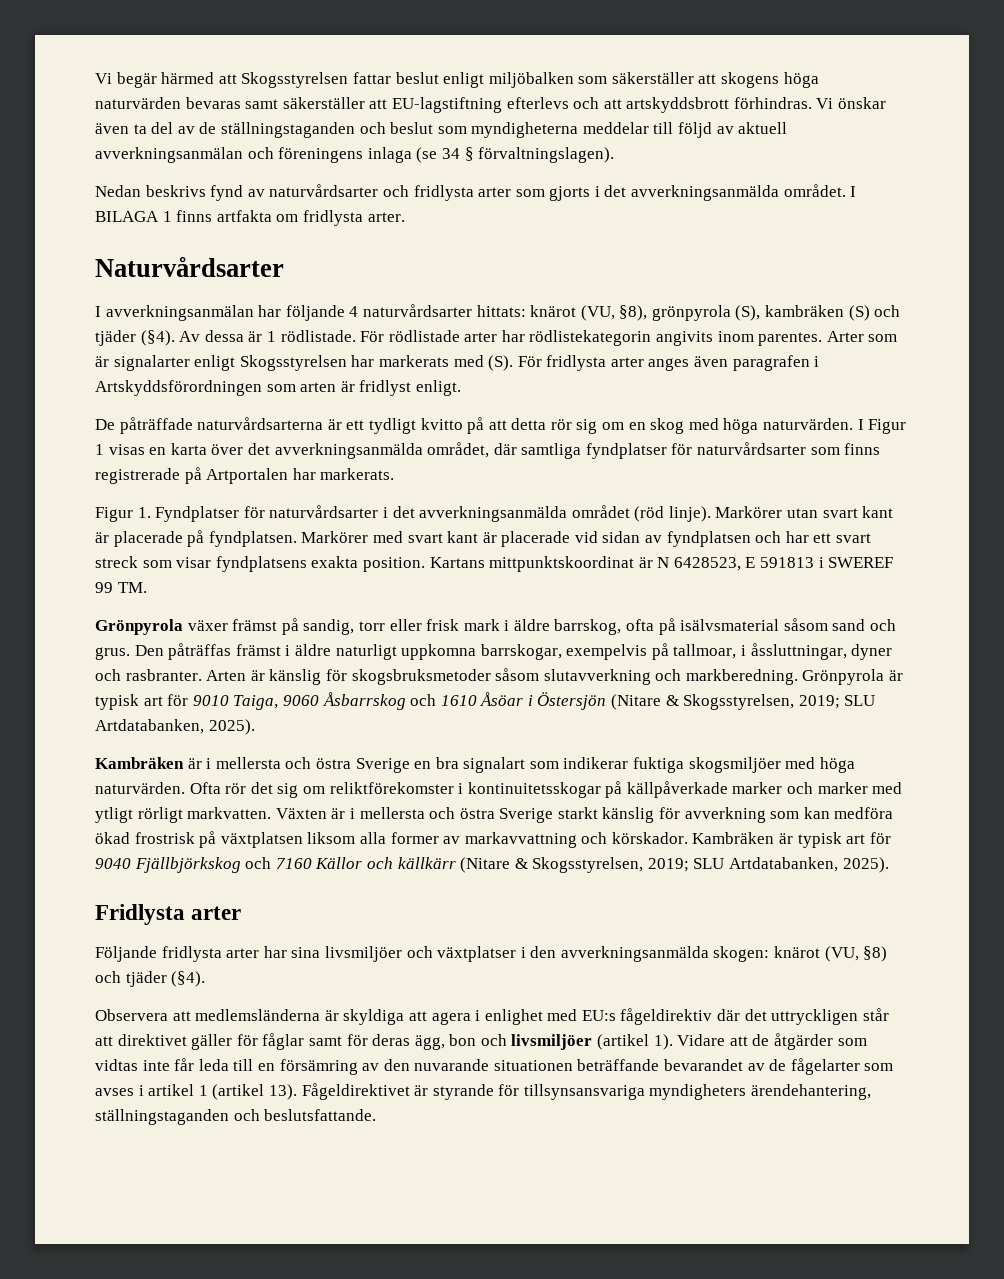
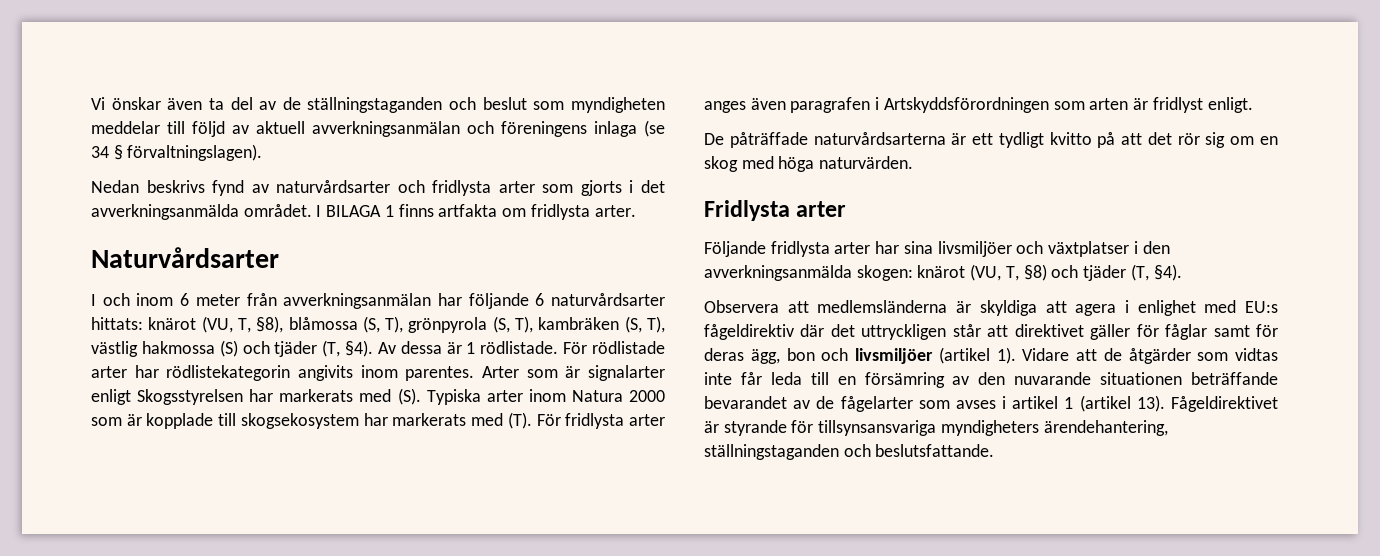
- Vi begär härmed att Skogsstyrelsen fattar beslut enligt miljöbalken som säkerställer att skogens höga naturvärden bevaras samt säkerställer att EU-lagstiftning efterlevs och att artskyddsbrott förhindras. Vi önskar även ta del av de ställningstaganden och beslut som myndigheterna meddelar till följd av aktuell avverkningsanmälan och föreningens inlaga (se 34 § förvaltningslagen).
+ Vi önskar även ta del av de ställningstaganden och beslut som myndigheten meddelar till följd av aktuell avverkningsanmälan och föreningens inlaga (se 34 § förvaltningslagen).
- I avverkningsanmälan har följande 4 naturvårdsarter hittats: knärot (VU, §8), grönpyrola (S), kambräken (S) och tjäder (§4).
+ I och inom 6 meter från avverkningsanmälan har följande 6 naturvårdsarter hittats: knärot (VU, T, §8), blåmossa (S, T), grönpyrola (S, T), kambräken (S, T), västlig hakmossa (S) och tjäder (T, §4).
- Arter som är signalarter enligt Skogsstyrelsen har markerats med (S). För fridlysta arter anges även paragrafen i Artskyddsförordningen som arten är fridlyst enligt.
+ Arter som är signalarter enligt Skogsstyrelsen har markerats med (S). Typiska arter inom Natura 2000 som är kopplade till skogsekosystem har markerats med (T). För fridlysta arter anges även paragrafen i Artskyddsförordningen som arten är fridlyst enligt.
- De påträffade naturvårdsarterna är ett tydligt kvitto på att detta rör sig om en skog med höga naturvärden. I Figur 1 visas en karta över det avverkningsanmälda området, där samtliga fyndplatser för naturvårdsarter som finns registrerade på Artportalen har markerats.
- Figur 1. Fyndplatser för naturvårdsarter i det avverkningsanmälda området (röd linje). Markörer utan svart kant är placerade på fyndplatsen. Markörer med svart kant är placerade vid sidan av fyndplatsen och har ett svart streck som visar fyndplatsens exakta position. Kartans mittpunktskoordinat är N 6428523, E 591813 i SWEREF 99 TM.
- Grönpyrola växer främst på sandig, torr eller frisk mark i äldre barrskog, ofta på isälvsmaterial såsom sand och grus. Den påträffas främst i äldre naturligt uppkomna barrskogar, exempelvis på tallmoar, i åssluttningar, dyner och rasbranter. Arten är känslig för skogsbruksmetoder såsom slutavverkning och markberedning. Grönpyrola är typisk art för 9010 Taiga, 9060 Åsbarrskog och 1610 Åsöar i Östersjön (Nitare & Skogsstyrelsen, 2019; SLU Artdatabanken, 2025).
- Kambräken är i mellersta och östra Sverige en bra signalart som indikerar fuktiga skogsmiljöer med höga naturvärden. Ofta rör det sig om reliktförekomster i kontinuitetsskogar på källpåverkade marker och marker med ytligt rörligt markvatten. Växten är i mellersta och östra Sverige starkt känslig för avverkning som kan medföra ökad frostrisk på växtplatsen liksom alla former av markavvattning och körskador. Kambräken är typisk art för 9040 Fjällbjörkskog och 7160 Källor och källkärr (Nitare & Skogsstyrelsen, 2019; SLU Artdatabanken, 2025).
+ De påträffade naturvårdsarterna är ett tydligt kvitto på att det rör sig om en skog med höga naturvärden.
- Följande fridlysta arter har sina livsmiljöer och växtplatser i den avverkningsanmälda skogen: knärot (VU, §8) och tjäder (§4).
+ Följande fridlysta arter har sina livsmiljöer och växtplatser i den avverkningsanmälda skogen: knärot (VU, T, §8) och tjäder (T, §4).

